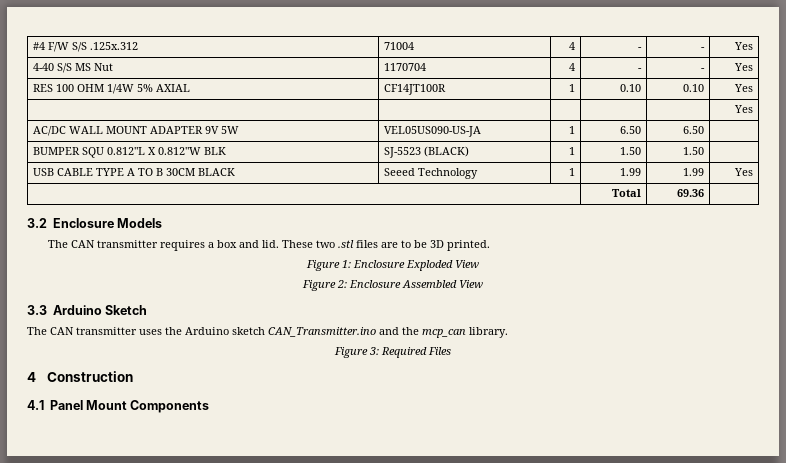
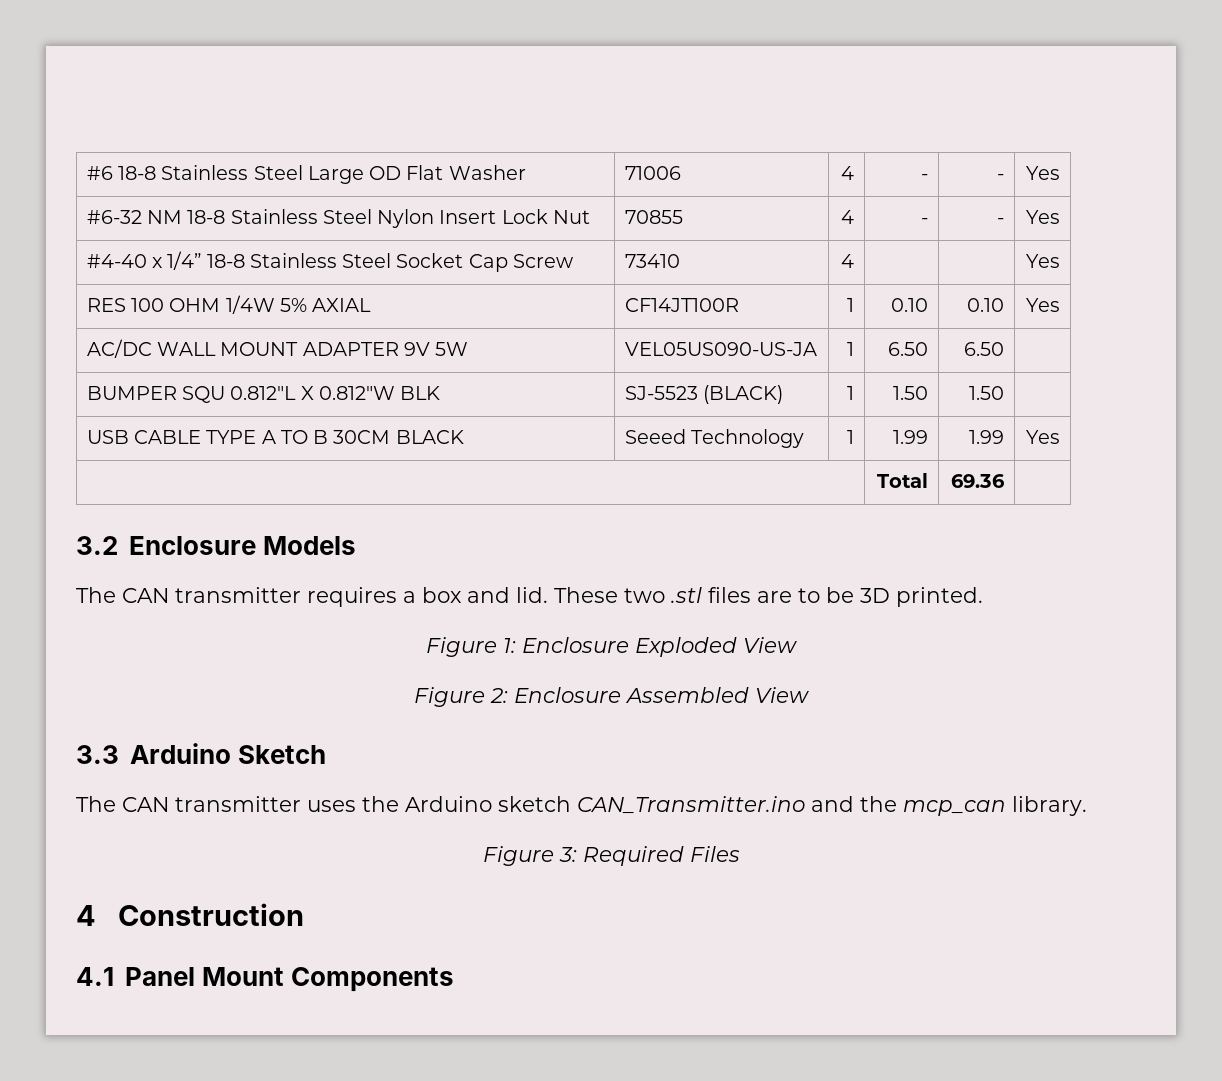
- #4 F/W S/S .125x.312 | 71004 | 4 | - | - | Yes
- 4-40 S/S MS Nut | 1170704 | 4 | - | - | Yes
+ #6 18-8 Stainless Steel Large OD Flat Washer | 71006 | 4 | - | - | Yes
+ #6-32 NM 18-8 Stainless Steel Nylon Insert Lock Nut | 70855 | 4 | - | - | Yes
+ #4-40 x 1/4” 18-8 Stainless Steel Socket Cap Screw | 73410 | 4 | | | Yes
- | | | | | Yes

